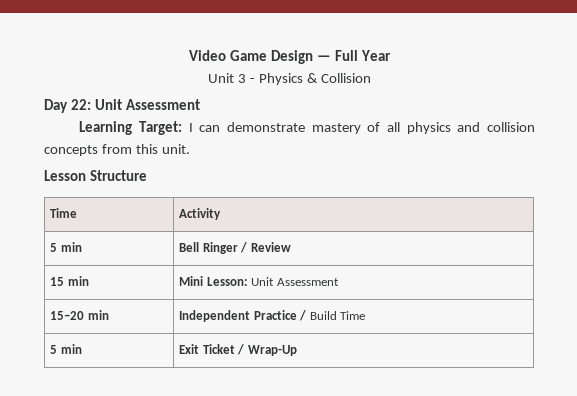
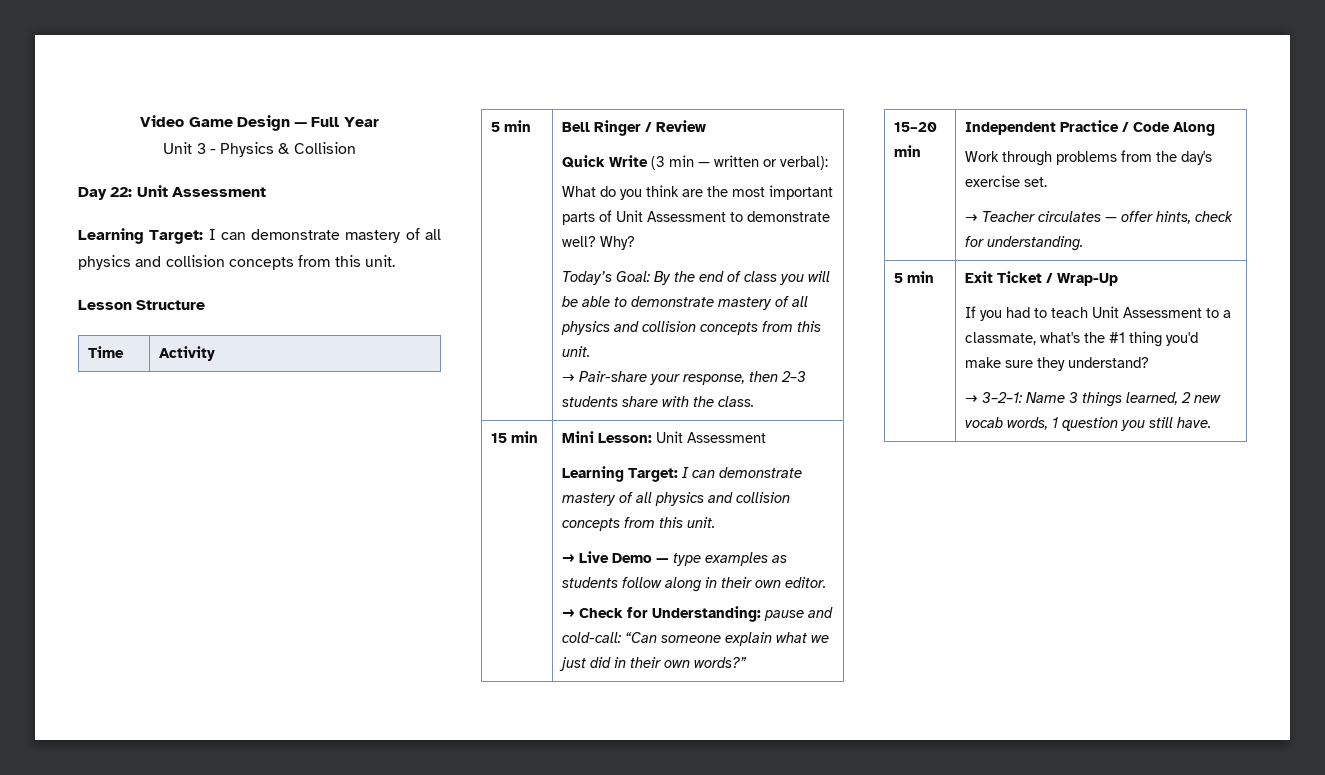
+ Quick Write (3 min — written or verbal):
+ What do you think are the most important parts of Unit Assessment to demonstrate well? Why?
+ Today’s Goal: By the end of class you will be able to demonstrate mastery of all physics and collision concepts from this unit.
+ → Pair-share your response, then 2–3 students share with the class.
  Mini Lesson: Unit Assessment
+ Learning Target: I can demonstrate mastery of all physics and collision concepts from this unit.
+ → Live Demo — type examples as students follow along in their own editor.
+ → Check for Understanding: pause and cold-call: “Can someone explain what we just did in their own words?”
- 15–20 min | Independent Practice / Build Time
+ 15–20 min | Independent Practice / Code Along
+ Work through problems from the day's exercise set.
+ → Teacher circulates — offer hints, check for understanding.
  5 min | Exit Ticket / Wrap-Up
+ If you had to teach Unit Assessment to a classmate, what's the #1 thing you'd make sure they understand?
+ → 3–2–1: Name 3 things learned, 2 new vocab words, 1 question you still have.

